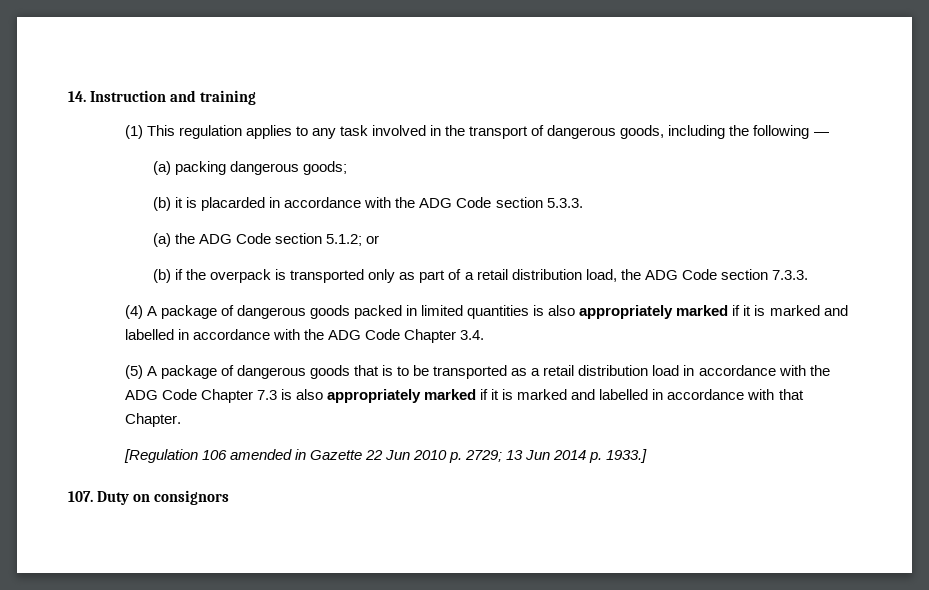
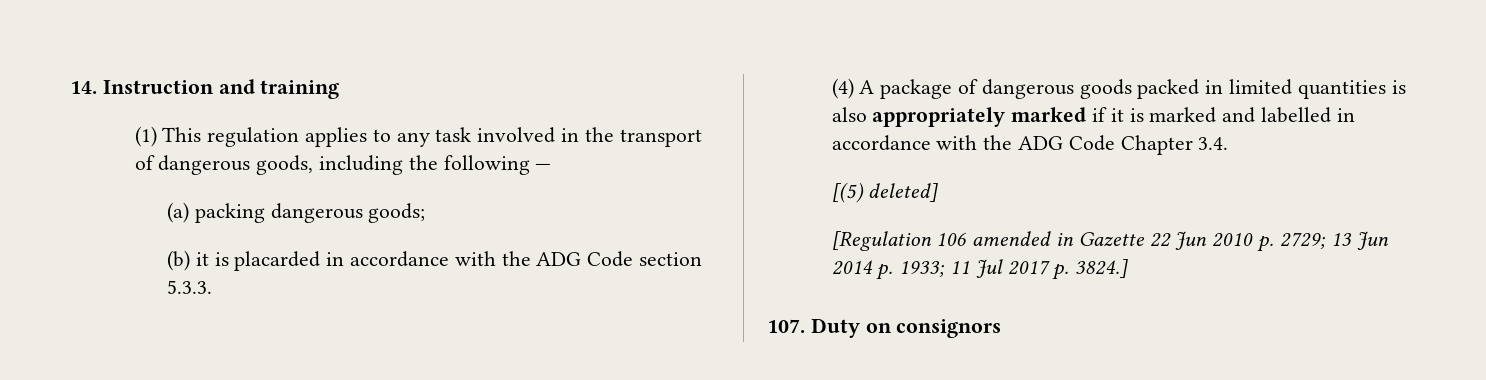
- (a) the ADG Code section 5.1.2; or
- (b) if the overpack is transported only as part of a retail distribution load, the ADG Code section 7.3.3.
- (5) A package of dangerous goods that is to be transported as a retail distribution load in accordance with the ADG Code Chapter 7.3 is also appropriately marked if it is marked and labelled in accordance with that Chapter.
+ [(5) deleted]
- [Regulation 106 amended in Gazette 22 Jun 2010 p. 2729; 13 Jun 2014 p. 1933.]
+ [Regulation 106 amended in Gazette 22 Jun 2010 p. 2729; 13 Jun 2014 p. 1933; 11 Jul 2017 p. 3824.]

